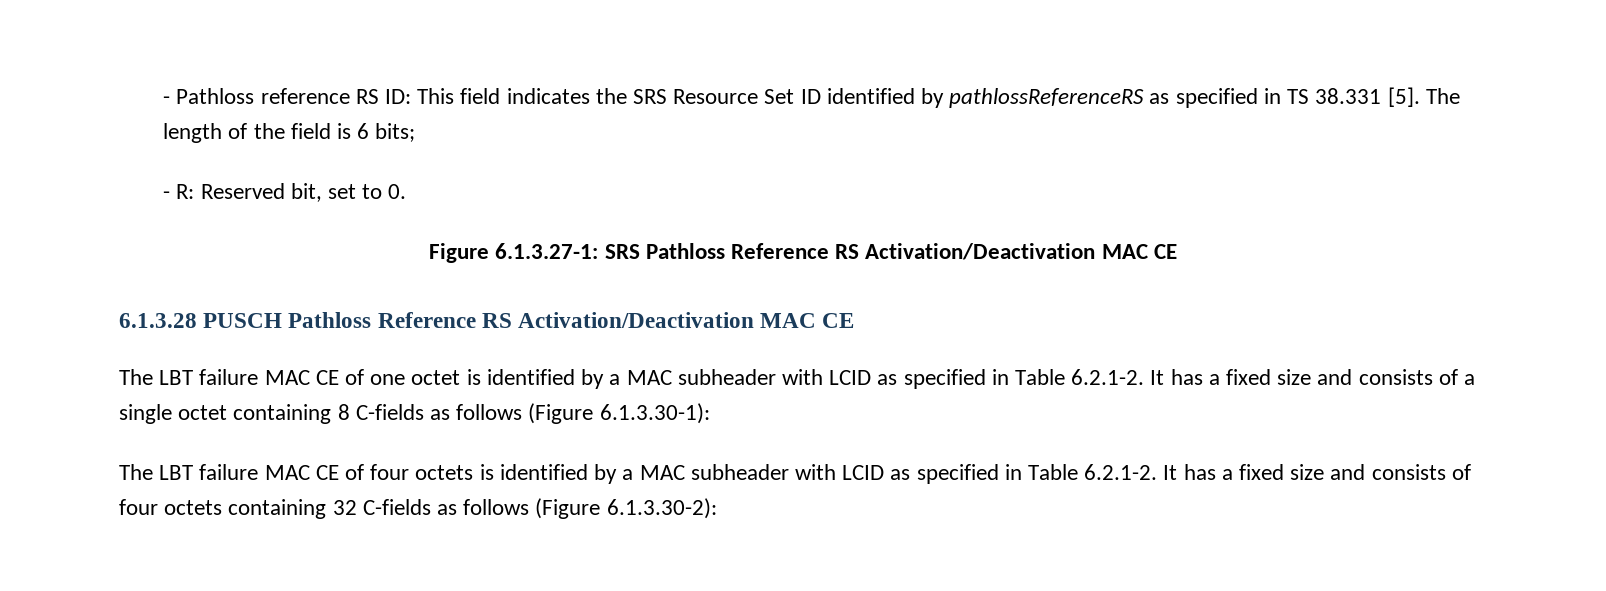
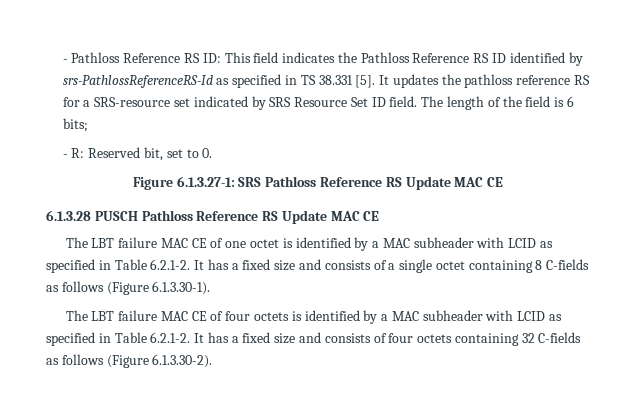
- - Pathloss reference RS ID: This field indicates the SRS Resource Set ID identified by pathlossReferenceRS as specified in TS 38.331 [5].
+ - Pathloss Reference RS ID: This field indicates the Pathloss Reference RS ID identified by srs-PathlossReferenceRS-Id as specified in TS 38.331 [5].
+ It updates the pathloss reference RS for a SRS-resource set indicated by SRS Resource Set ID field.
- Figure 6.1.3.27-1: SRS Pathloss Reference RS Activation/Deactivation MAC CE
+ Figure 6.1.3.27-1: SRS Pathloss Reference RS Update MAC CE
- 6.1.3.28 PUSCH Pathloss Reference RS Activation/Deactivation MAC CE
+ 6.1.3.28 PUSCH Pathloss Reference RS Update MAC CE
- The LBT failure MAC CE of one octet is identified by a MAC subheader with LCID as specified in Table 6.2.1-2. It has a fixed size and consists of a single octet containing 8 C-fields as follows (Figure 6.1.3.30-1):
+ The LBT failure MAC CE of one octet is identified by a MAC subheader with LCID as specified in Table 6.2.1-2. It has a fixed size and consists of a single octet containing 8 C-fields as follows (Figure 6.1.3.30-1).
- The LBT failure MAC CE of four octets is identified by a MAC subheader with LCID as specified in Table 6.2.1-2. It has a fixed size and consists of four octets containing 32 C-fields as follows (Figure 6.1.3.30-2):
+ The LBT failure MAC CE of four octets is identified by a MAC subheader with LCID as specified in Table 6.2.1-2. It has a fixed size and consists of four octets containing 32 C-fields as follows (Figure 6.1.3.30-2).

